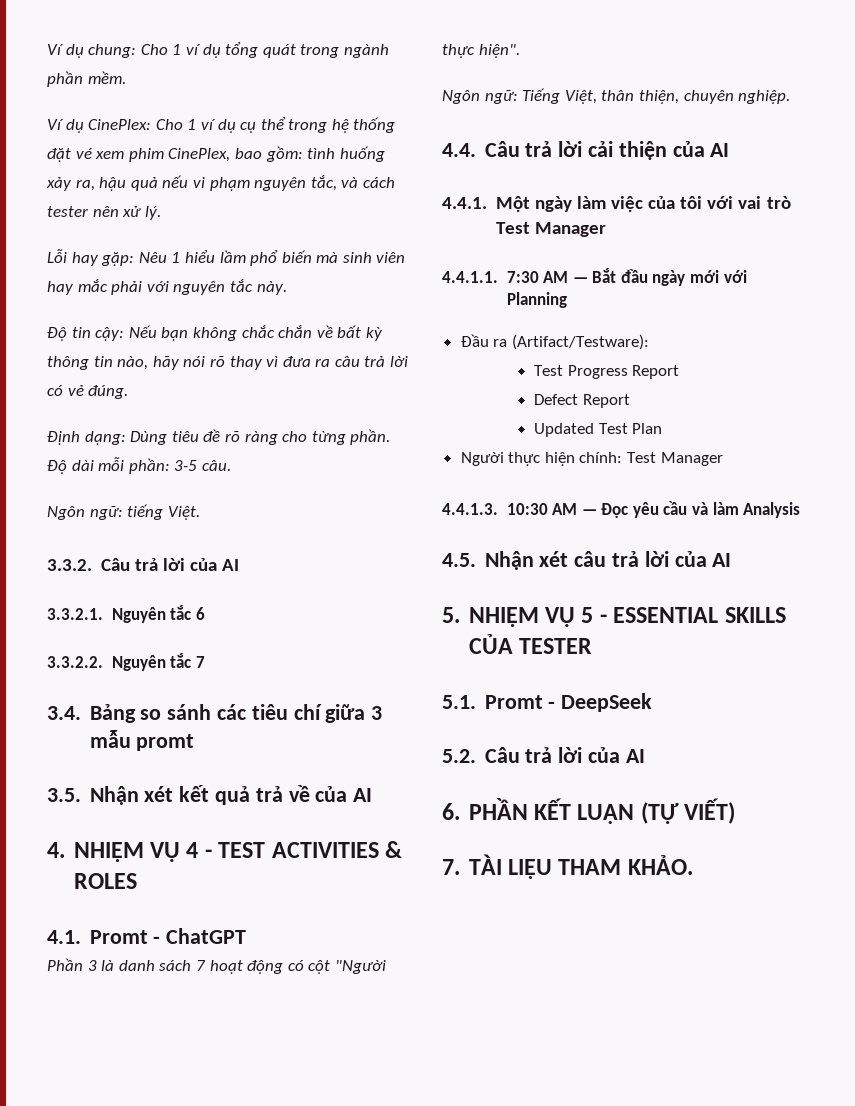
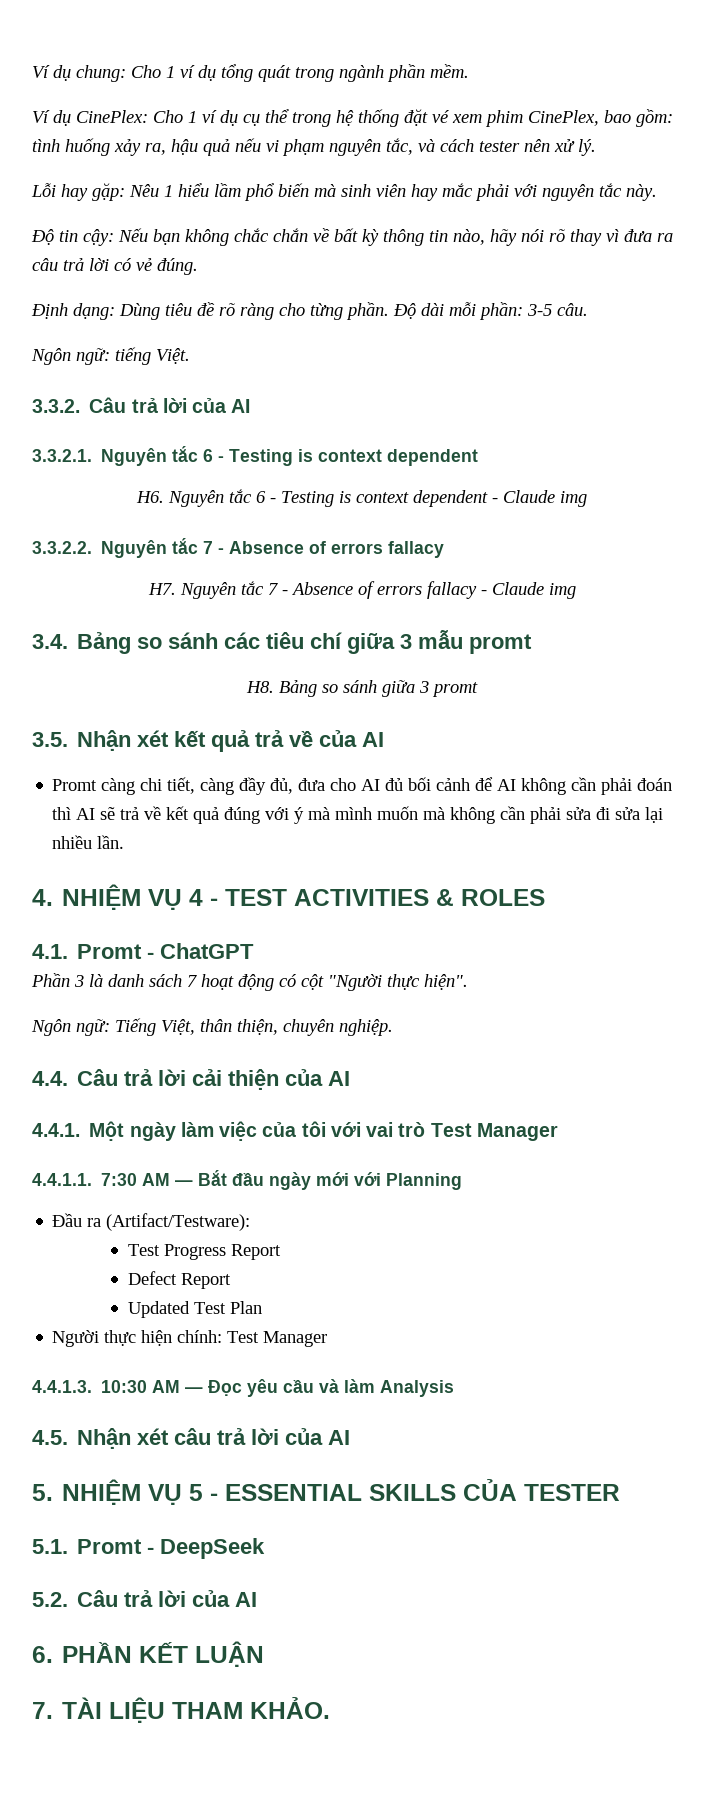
- 3.3.2.1. Nguyên tắc 6
- 3.3.2.2. Nguyên tắc 7
+ 3.3.2.1. Nguyên tắc 6 - Testing is context dependent
+ H6. Nguyên tắc 6 - Testing is context dependent - Claude img
+ 3.3.2.2. Nguyên tắc 7 - Absence of errors fallacy
+ H7. Nguyên tắc 7 - Absence of errors fallacy - Claude img
+ H8. Bảng so sánh giữa 3 promt
+ Promt càng chi tiết, càng đầy đủ, đưa cho AI đủ bối cảnh để AI không cần phải đoán thì AI sẽ trả về kết quả đúng với ý mà mình muốn mà không cần phải sửa đi sửa lại nhiều lần.
- 6. PHẦN KẾT LUẬN (TỰ VIẾT)
+ 6. PHẦN KẾT LUẬN

